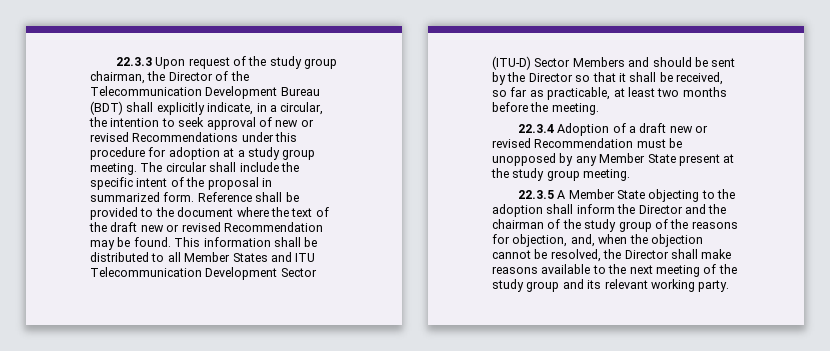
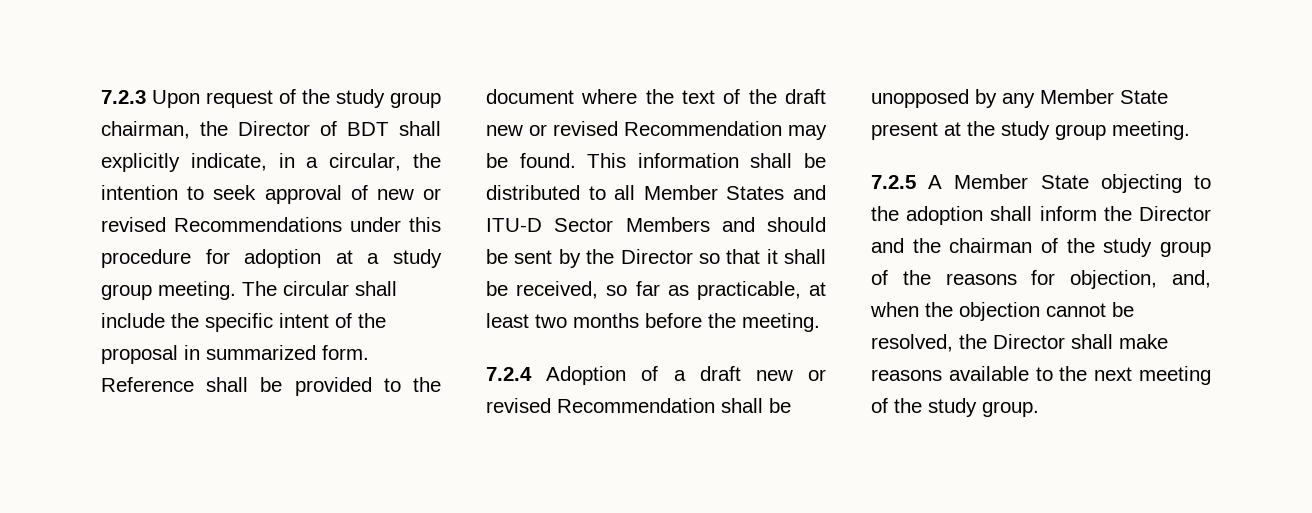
- 22.3.3 Upon request of the study group chairman, the Director of the Telecommunication Development Bureau (BDT) shall explicitly indicate, in a circular, the intention to seek approval of new or revised Recommendations under this procedure for adoption at a study group meeting.
+ 7.2.3 Upon request of the study group chairman, the Director of BDT shall explicitly indicate, in a circular, the intention to seek approval of new or revised Recommendations under this procedure for adoption at a study group meeting.
- This information shall be distributed to all Member States and ITU Telecommunication Development Sector (ITU-D) Sector Members and should be sent by the Director so that it shall be received, so far as practicable, at least two months before the meeting.
+ This information shall be distributed to all Member States and ITU-D Sector Members and should be sent by the Director so that it shall be received, so far as practicable, at least two months before the meeting.
- 22.3.4 Adoption of a draft new or revised Recommendation must be unopposed by any Member State present at the study group meeting.
+ 7.2.4 Adoption of a draft new or revised Recommendation shall be unopposed by any Member State present at the study group meeting.
- 22.3.5 A Member State objecting to the adoption shall inform the Director and the chairman of the study group of the reasons for objection, and, when the objection cannot be resolved, the Director shall make reasons available to the next meeting of the study group and its relevant working party.
+ 7.2.5 A Member State objecting to the adoption shall inform the Director and the chairman of the study group of the reasons for objection, and, when the objection cannot be resolved, the Director shall make reasons available to the next meeting of the study group.

